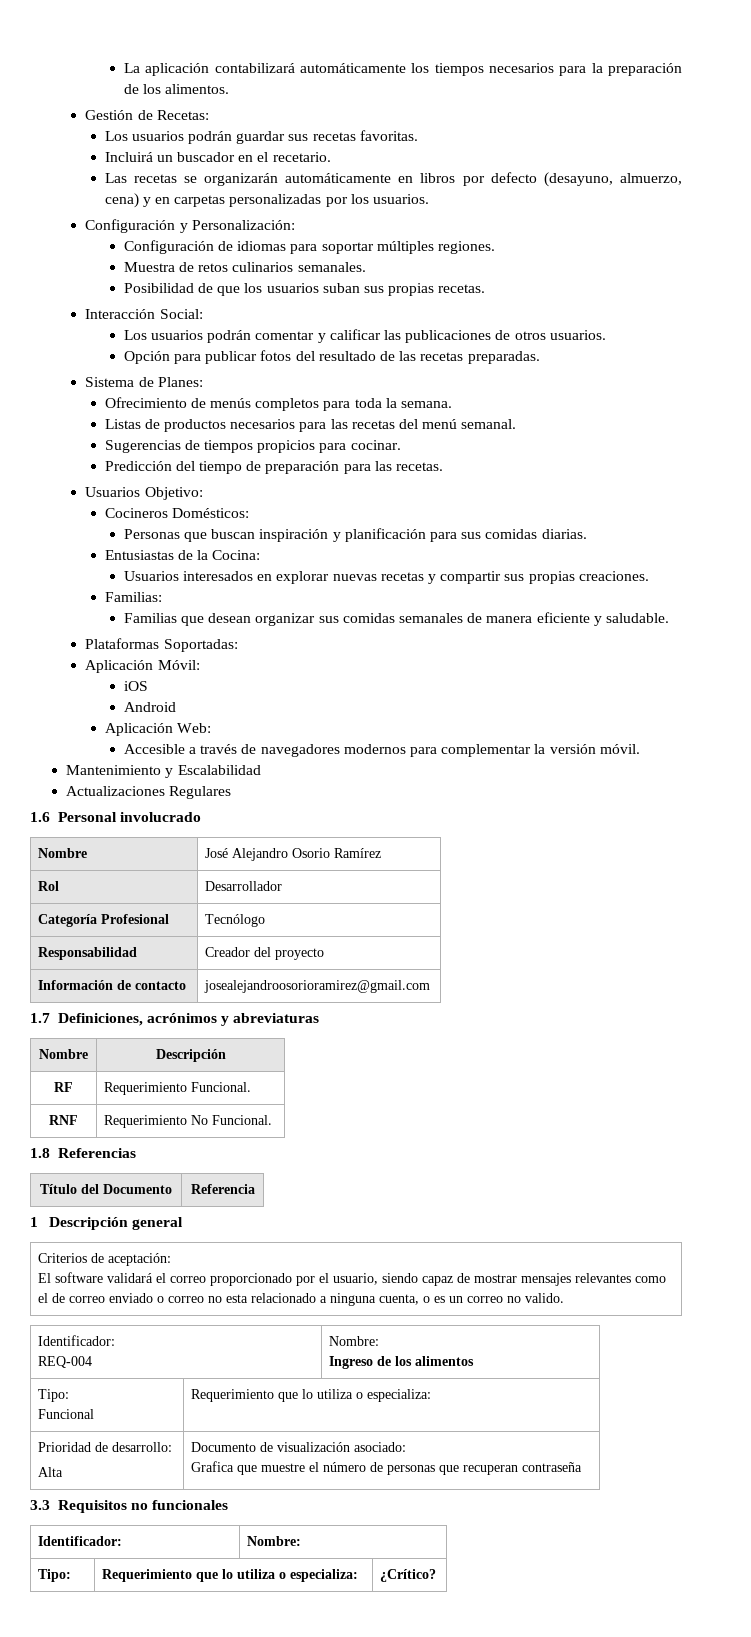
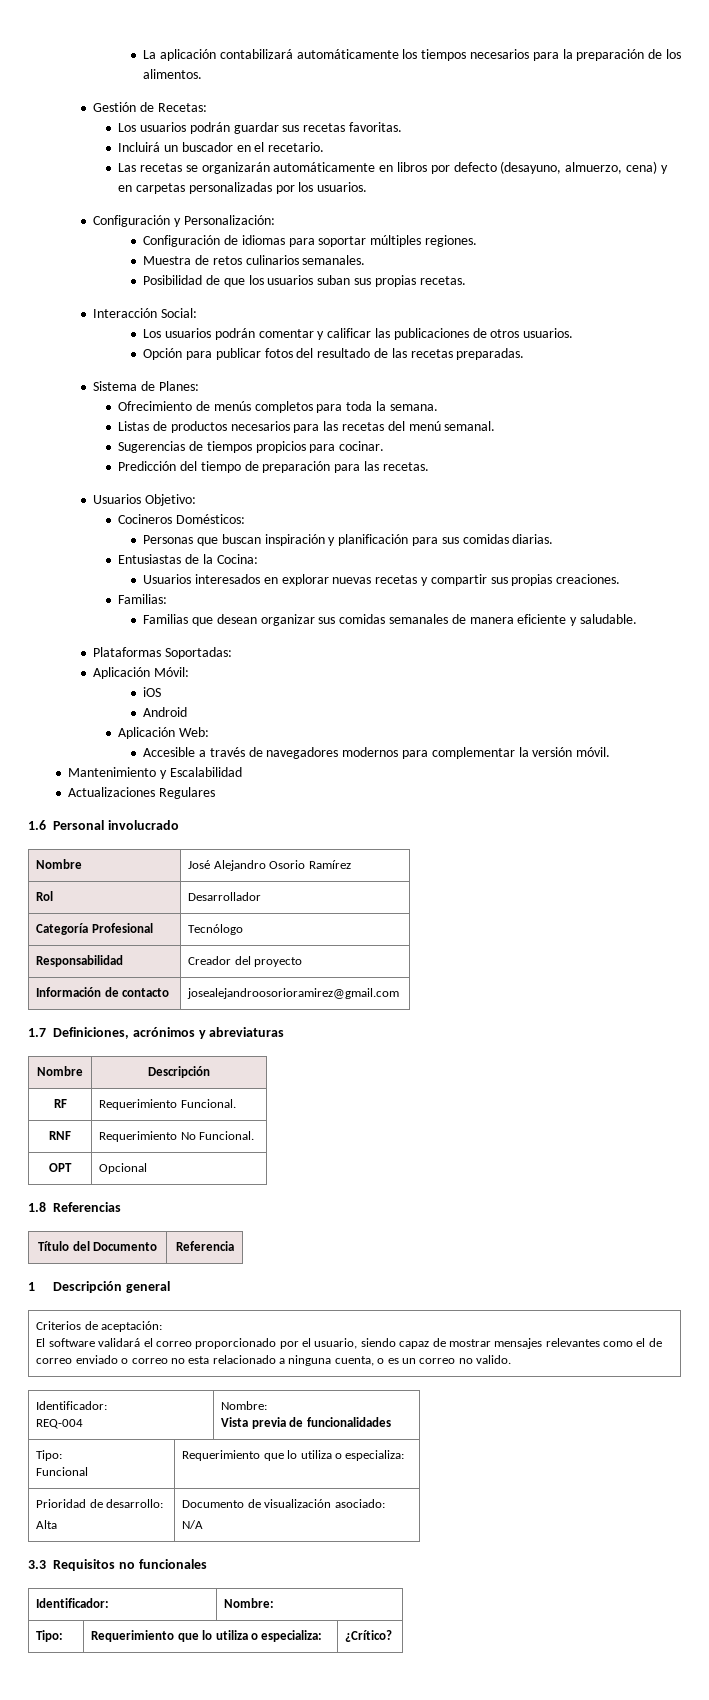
+ OPT | Opcional
  Criterios de aceptación:
  El software validará el correo proporcionado por el usuario, siendo capaz de mostrar mensajes relevantes como el de correo enviado o correo no esta relacionado a ninguna cuenta, o es un correo no valido.
  Identificador:
  REQ-004 | Nombre:
- Ingreso de los alimentos
+ Vista previa de funcionalidades
  Prioridad de desarrollo:
  Alta | Documento de visualización asociado:
- Grafica que muestre el número de personas que recuperan contraseña
+ N/A

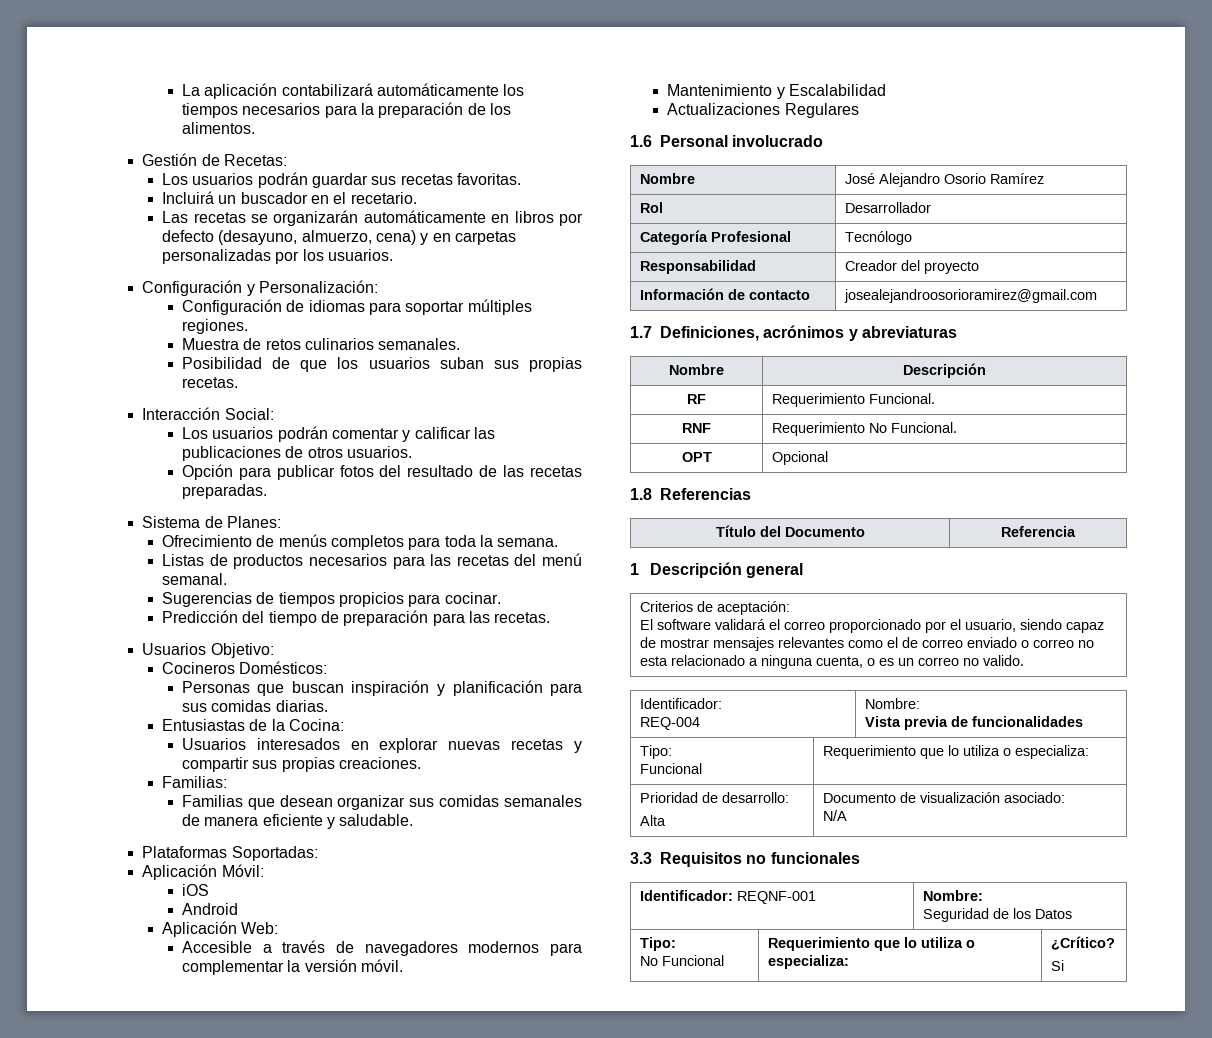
- Identificador: | Nombre:
- Tipo: | Requerimiento que lo utiliza o especializa: | ¿Crítico?
+ Identificador: REQNF-001 | Nombre:
+ Seguridad de los Datos
+ Tipo:
+ No Funcional | Requerimiento que lo utiliza o especializa: | ¿Crítico?
+ Si

